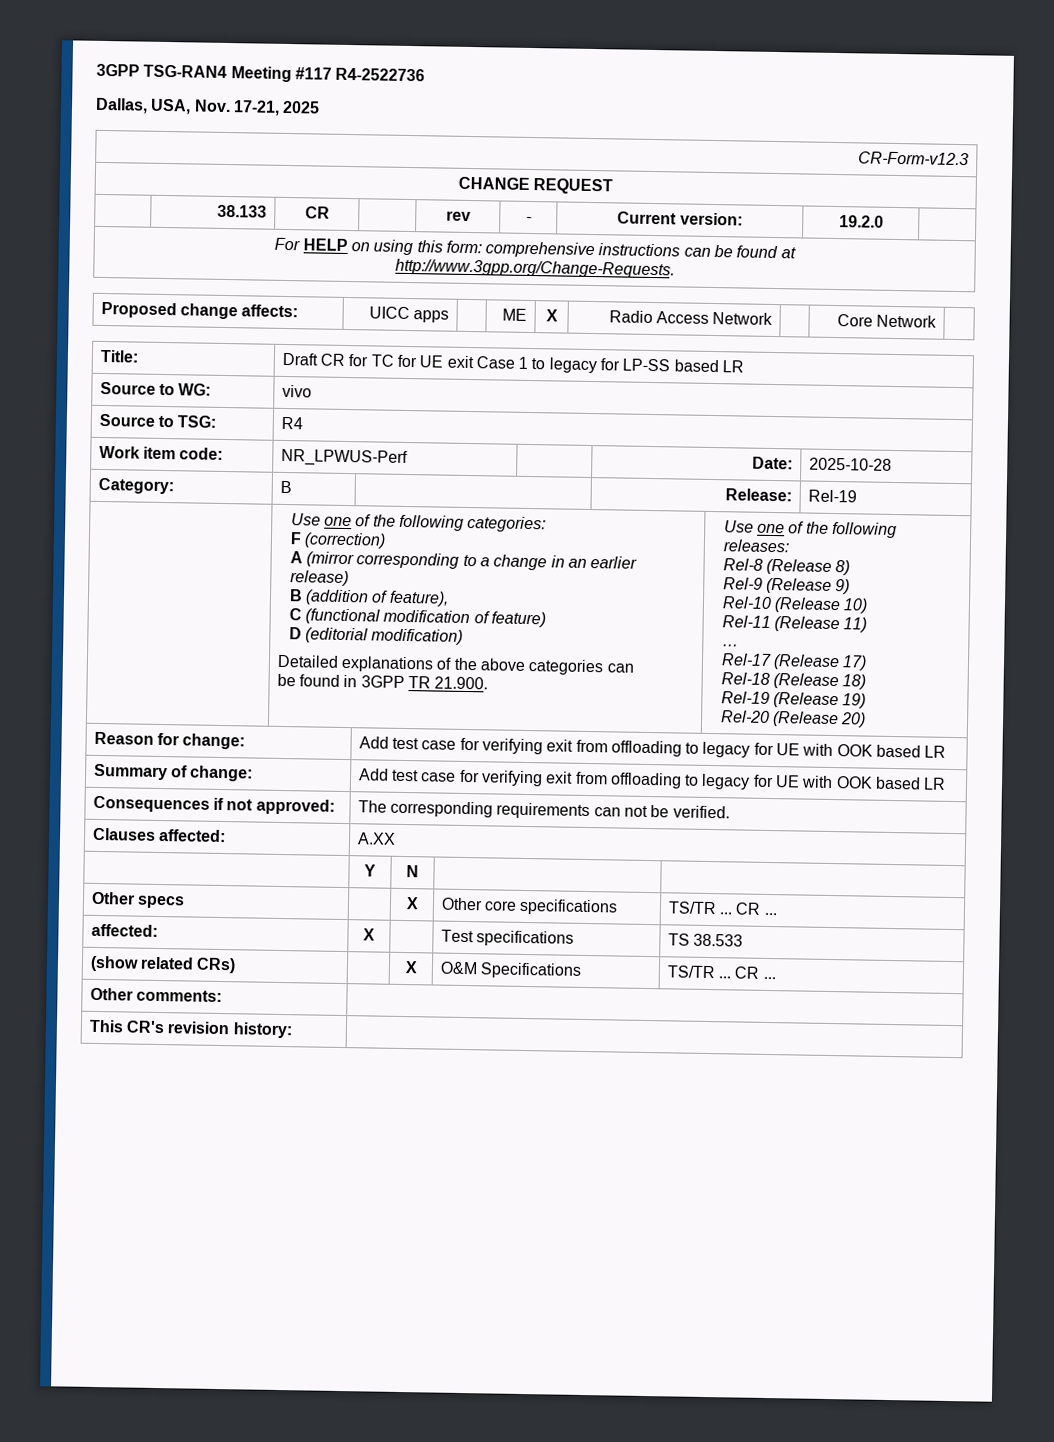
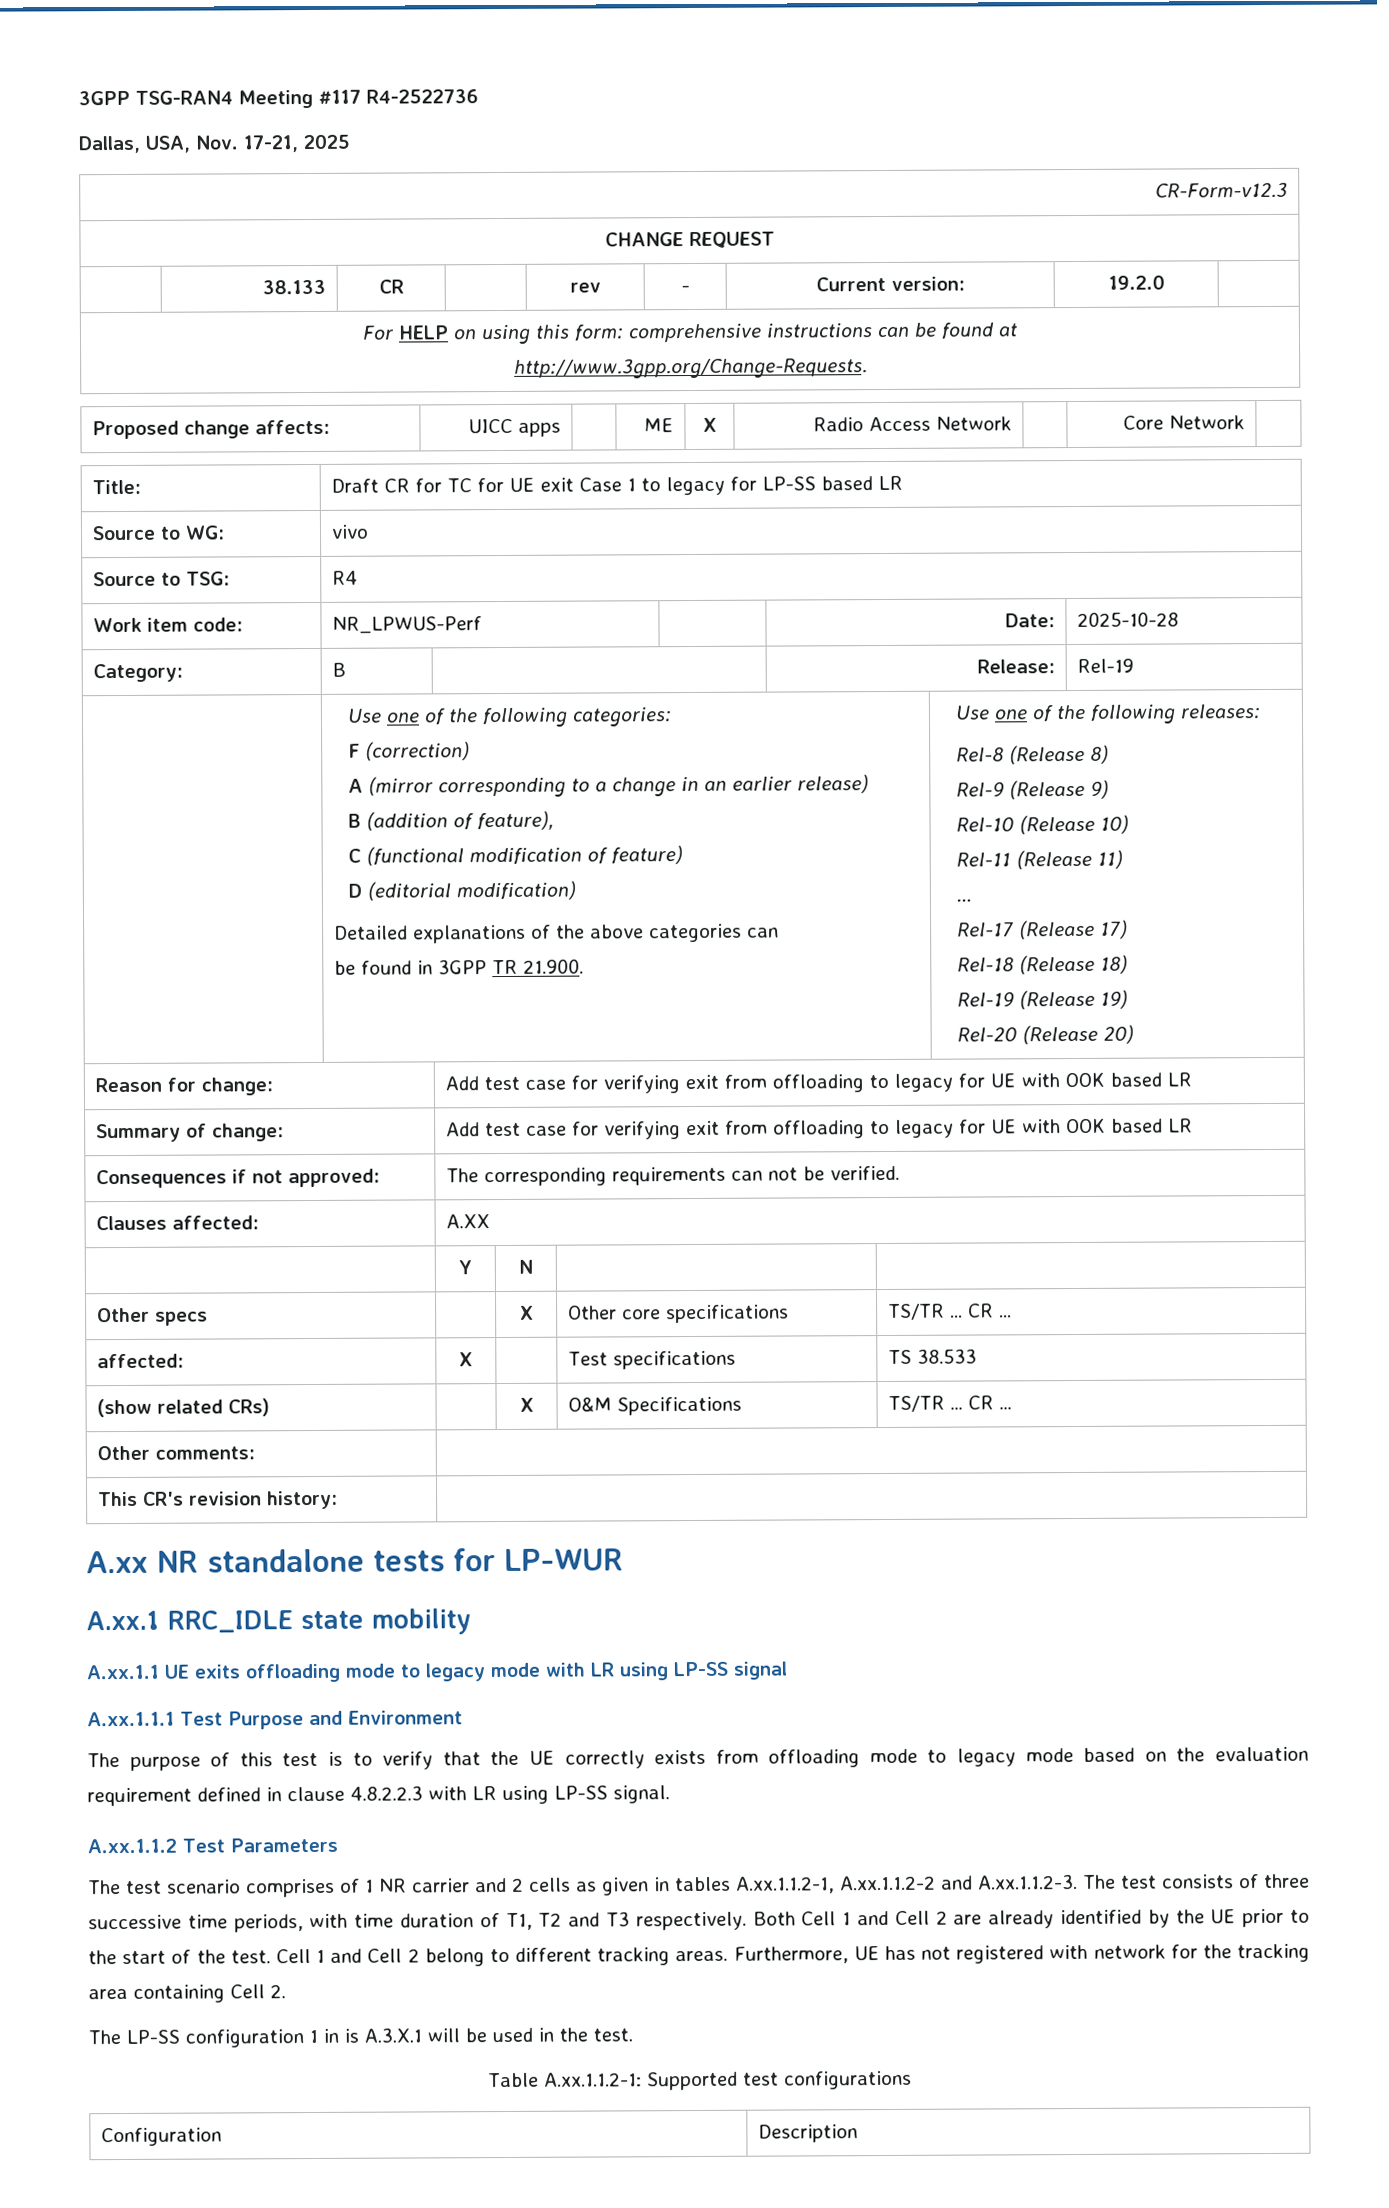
+ A.xx NR standalone tests for LP-WUR
+ A.xx.1 RRC_IDLE state mobility
+ A.xx.1.1 UE exits offloading mode to legacy mode with LR using LP-SS signal
+ A.xx.1.1.1 Test Purpose and Environment
+ The purpose of this test is to verify that the UE correctly exists from offloading mode to legacy mode based on the evaluation requirement defined in clause 4.8.2.2.3 with LR using LP-SS signal.
+ A.xx.1.1.2 Test Parameters
+ The test scenario comprises of 1 NR carrier and 2 cells as given in tables A.xx.1.1.2-1, A.xx.1.1.2-2 and A.xx.1.1.2-3. The test consists of three successive time periods, with time duration of T1, T2 and T3 respectively. Both Cell 1 and Cell 2 are already identified by the UE prior to the start of the test. Cell 1 and Cell 2 belong to different tracking areas. Furthermore, UE has not registered with network for the tracking area containing Cell 2.
+ The LP-SS configuration 1 in is A.3.X.1 will be used in the test.
+ Table A.xx.1.1.2-1: Supported test configurations
+ Configuration | Description

